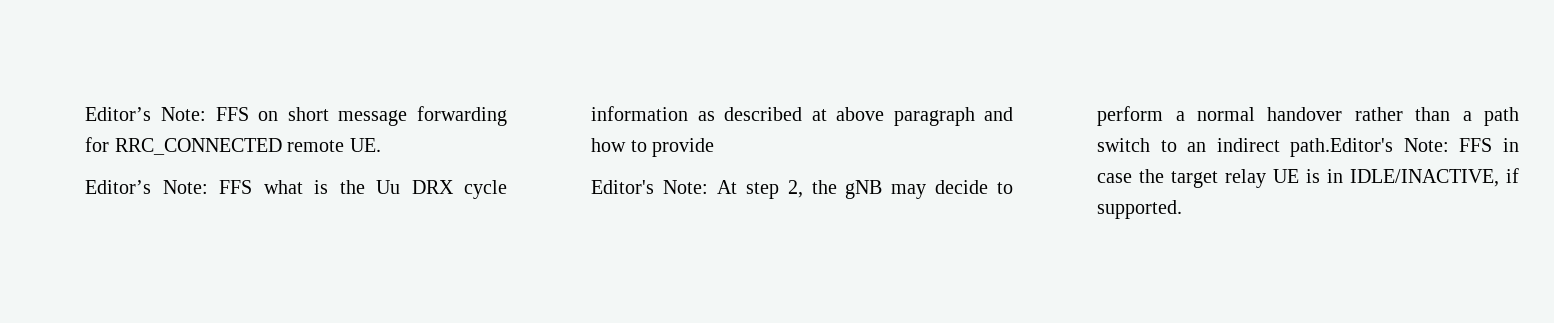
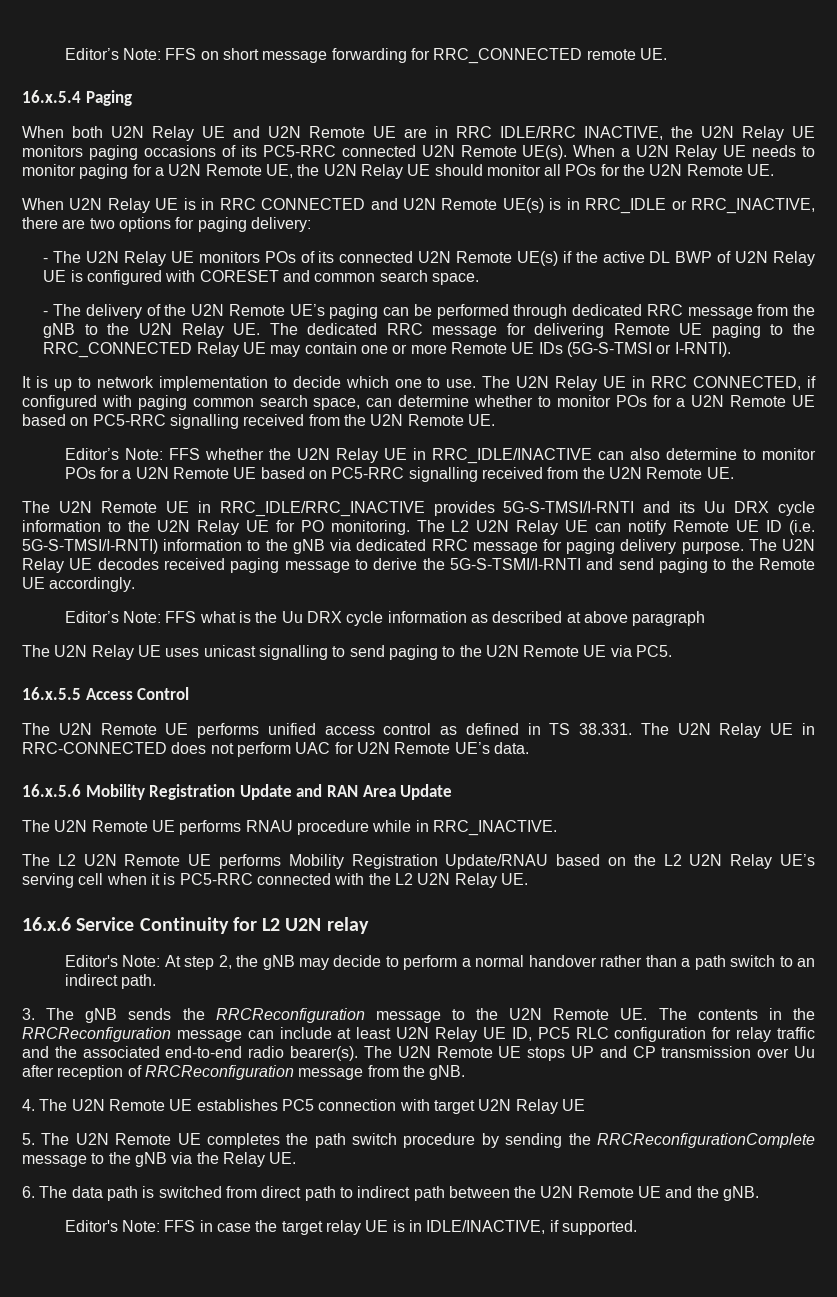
+ 16.x.5.4 Paging
+ When both U2N Relay UE and U2N Remote UE are in RRC IDLE/RRC INACTIVE, the U2N Relay UE monitors paging occasions of its PC5-RRC connected U2N Remote UE(s). When a U2N Relay UE needs to monitor paging for a U2N Remote UE, the U2N Relay UE should monitor all POs for the U2N Remote UE.
+ When U2N Relay UE is in RRC CONNECTED and U2N Remote UE(s) is in RRC_IDLE or RRC_INACTIVE, there are two options for paging delivery:
+ - The U2N Relay UE monitors POs of its connected U2N Remote UE(s) if the active DL BWP of U2N Relay UE is configured with CORESET and common search space.
+ - The delivery of the U2N Remote UE’s paging can be performed through dedicated RRC message from the gNB to the U2N Relay UE. The dedicated RRC message for delivering Remote UE paging to the RRC_CONNECTED Relay UE may contain one or more Remote UE IDs (5G-S-TMSI or I-RNTI).
+ It is up to network implementation to decide which one to use. The U2N Relay UE in RRC CONNECTED, if configured with paging common search space, can determine whether to monitor POs for a U2N Remote UE based on PC5-RRC signalling received from the U2N Remote UE.
+ Editor’s Note: FFS whether the U2N Relay UE in RRC_IDLE/INACTIVE can also determine to monitor POs for a U2N Remote UE based on PC5-RRC signalling received from the U2N Remote UE.
+ The U2N Remote UE in RRC_IDLE/RRC_INACTIVE provides 5G-S-TMSI/I-RNTI and its Uu DRX cycle information to the U2N Relay UE for PO monitoring. The L2 U2N Relay UE can notify Remote UE ID (i.e. 5G-S-TMSI/I-RNTI) information to the gNB via dedicated RRC message for paging delivery purpose. The U2N Relay UE decodes received paging message to derive the 5G-S-TSMI/I-RNTI and send paging to the Remote UE accordingly.
- Editor’s Note: FFS what is the Uu DRX cycle information as described at above paragraph and how to provide
+ Editor’s Note: FFS what is the Uu DRX cycle information as described at above paragraph
+ The U2N Relay UE uses unicast signalling to send paging to the U2N Remote UE via PC5.
+ 16.x.5.5 Access Control
+ The U2N Remote UE performs unified access control as defined in TS 38.331. The U2N Relay UE in RRC-CONNECTED does not perform UAC for U2N Remote UE’s data.
+ 16.x.5.6 Mobility Registration Update and RAN Area Update
+ The U2N Remote UE performs RNAU procedure while in RRC_INACTIVE.
+ The L2 U2N Remote UE performs Mobility Registration Update/RNAU based on the L2 U2N Relay UE’s serving cell when it is PC5-RRC connected with the L2 U2N Relay UE.
+ 16.x.6 Service Continuity for L2 U2N relay
- Editor's Note: At step 2, the gNB may decide to perform a normal handover rather than a path switch to an indirect path.Editor's Note: FFS in case the target relay UE is in IDLE/INACTIVE, if supported.
+ Editor's Note: At step 2, the gNB may decide to perform a normal handover rather than a path switch to an indirect path.
+ 3. The gNB sends the RRCReconfiguration message to the U2N Remote UE. The contents in the RRCReconfiguration message can include at least U2N Relay UE ID, PC5 RLC configuration for relay traffic and the associated end-to-end radio bearer(s). The U2N Remote UE stops UP and CP transmission over Uu after reception of RRCReconfiguration message from the gNB.
+ 4. The U2N Remote UE establishes PC5 connection with target U2N Relay UE
+ 5. The U2N Remote UE completes the path switch procedure by sending the RRCReconfigurationComplete message to the gNB via the Relay UE.
+ 6. The data path is switched from direct path to indirect path between the U2N Remote UE and the gNB.
+ Editor's Note: FFS in case the target relay UE is in IDLE/INACTIVE, if supported.

